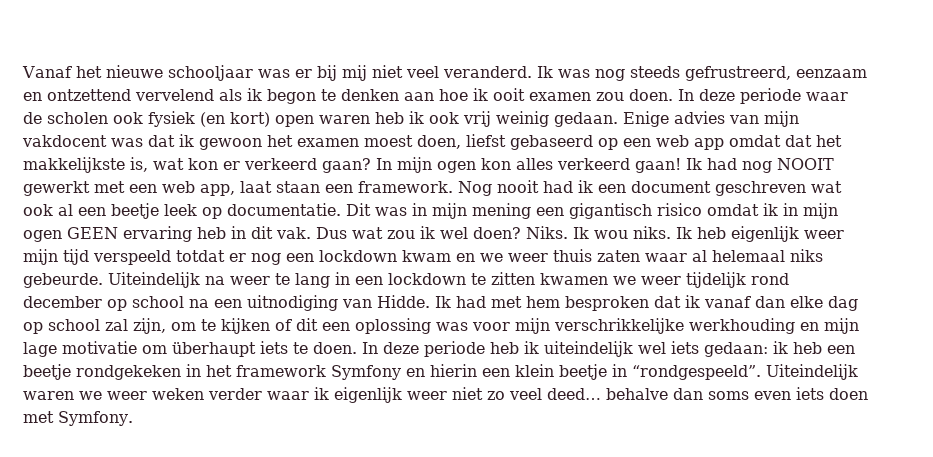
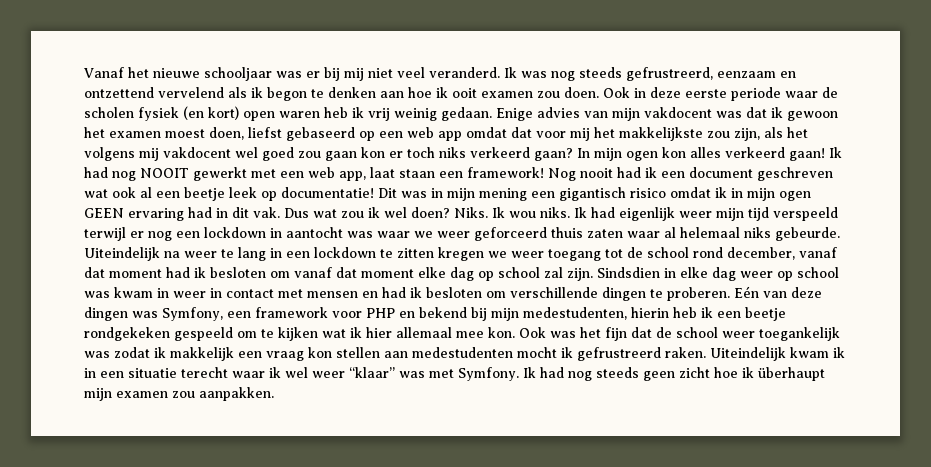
- In deze periode waar de scholen ook fysiek (en kort) open waren heb ik ook vrij weinig gedaan.
+ Ook in deze eerste periode waar de scholen fysiek (en kort) open waren heb ik vrij weinig gedaan.
- Enige advies van mijn vakdocent was dat ik gewoon het examen moest doen, liefst gebaseerd op een web app omdat dat het makkelijkste is, wat kon er verkeerd gaan?
+ Enige advies van mijn vakdocent was dat ik gewoon het examen moest doen, liefst gebaseerd op een web app omdat dat voor mij het makkelijkste zou zijn, als het volgens mij vakdocent wel goed zou gaan kon er toch niks verkeerd gaan?
- Ik had nog NOOIT gewerkt met een web app, laat staan een framework.
+ Ik had nog NOOIT gewerkt met een web app, laat staan een framework!
- Nog nooit had ik een document geschreven wat ook al een beetje leek op documentatie.
+ Nog nooit had ik een document geschreven wat ook al een beetje leek op documentatie!
- Dit was in mijn mening een gigantisch risico omdat ik in mijn ogen GEEN ervaring heb in dit vak.
+ Dit was in mijn mening een gigantisch risico omdat ik in mijn ogen GEEN ervaring had in dit vak.
- Ik heb eigenlijk weer mijn tijd verspeeld totdat er nog een lockdown kwam en we weer thuis zaten waar al helemaal niks gebeurde.
+ Ik had eigenlijk weer mijn tijd verspeeld terwijl er nog een lockdown in aantocht was waar we weer geforceerd thuis zaten waar al helemaal niks gebeurde.
- Uiteindelijk na weer te lang in een lockdown te zitten kwamen we weer tijdelijk rond december op school na een uitnodiging van Hidde. Ik had met hem besproken dat ik vanaf dan elke dag op school zal zijn, om te kijken of dit een oplossing was voor mijn verschrikkelijke werkhouding en mijn lage motivatie om überhaupt iets te doen. In deze periode heb ik uiteindelijk wel iets gedaan: ik heb een beetje rondgekeken in het framework Symfony en hierin een klein beetje in “rondgespeeld”. Uiteindelijk waren we weer weken verder waar ik eigenlijk weer niet zo veel deed… behalve dan soms even iets doen met Symfony.
+ Uiteindelijk na weer te lang in een lockdown te zitten kregen we weer toegang tot de school rond december, vanaf dat moment had ik besloten om vanaf dat moment elke dag op school zal zijn. Sindsdien in elke dag weer op school was kwam in weer in contact met mensen en had ik besloten om verschillende dingen te proberen. Eén van deze dingen was Symfony, een framework voor PHP en bekend bij mijn medestudenten, hierin heb ik een beetje rondgekeken gespeeld om te kijken wat ik hier allemaal mee kon. Ook was het fijn dat de school weer toegankelijk was zodat ik makkelijk een vraag kon stellen aan medestudenten mocht ik gefrustreerd raken. Uiteindelijk kwam ik in een situatie terecht waar ik wel weer “klaar” was met Symfony. Ik had nog steeds geen zicht hoe ik überhaupt mijn examen zou aanpakken.

